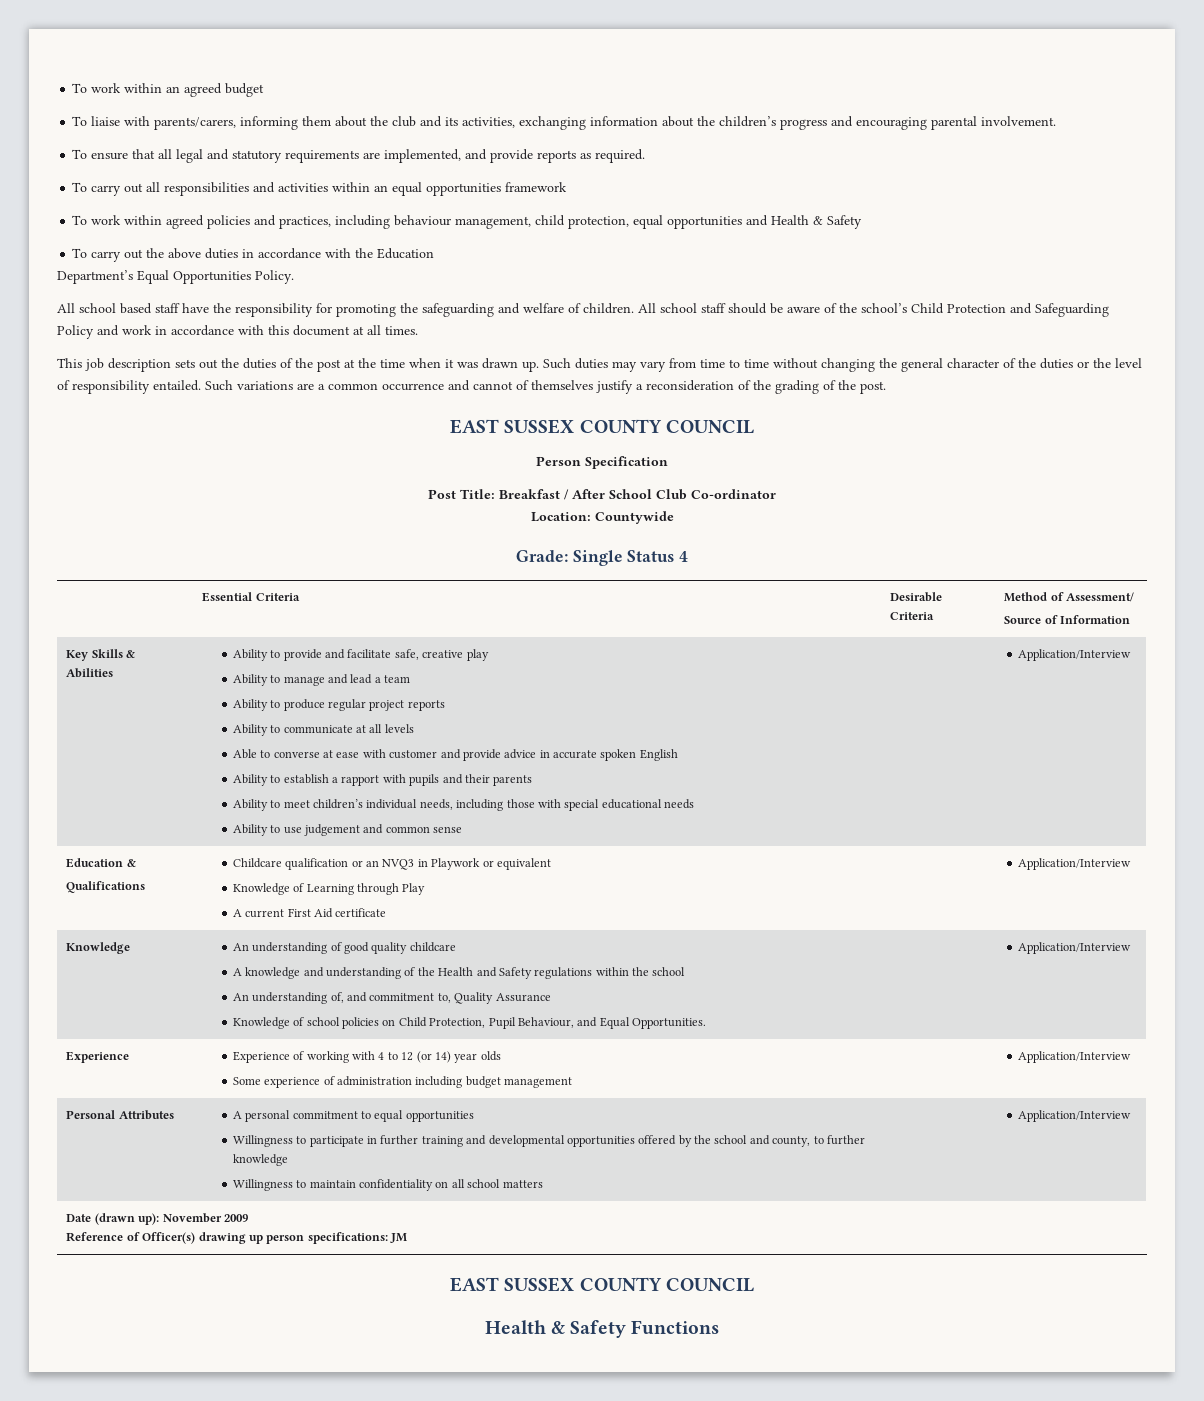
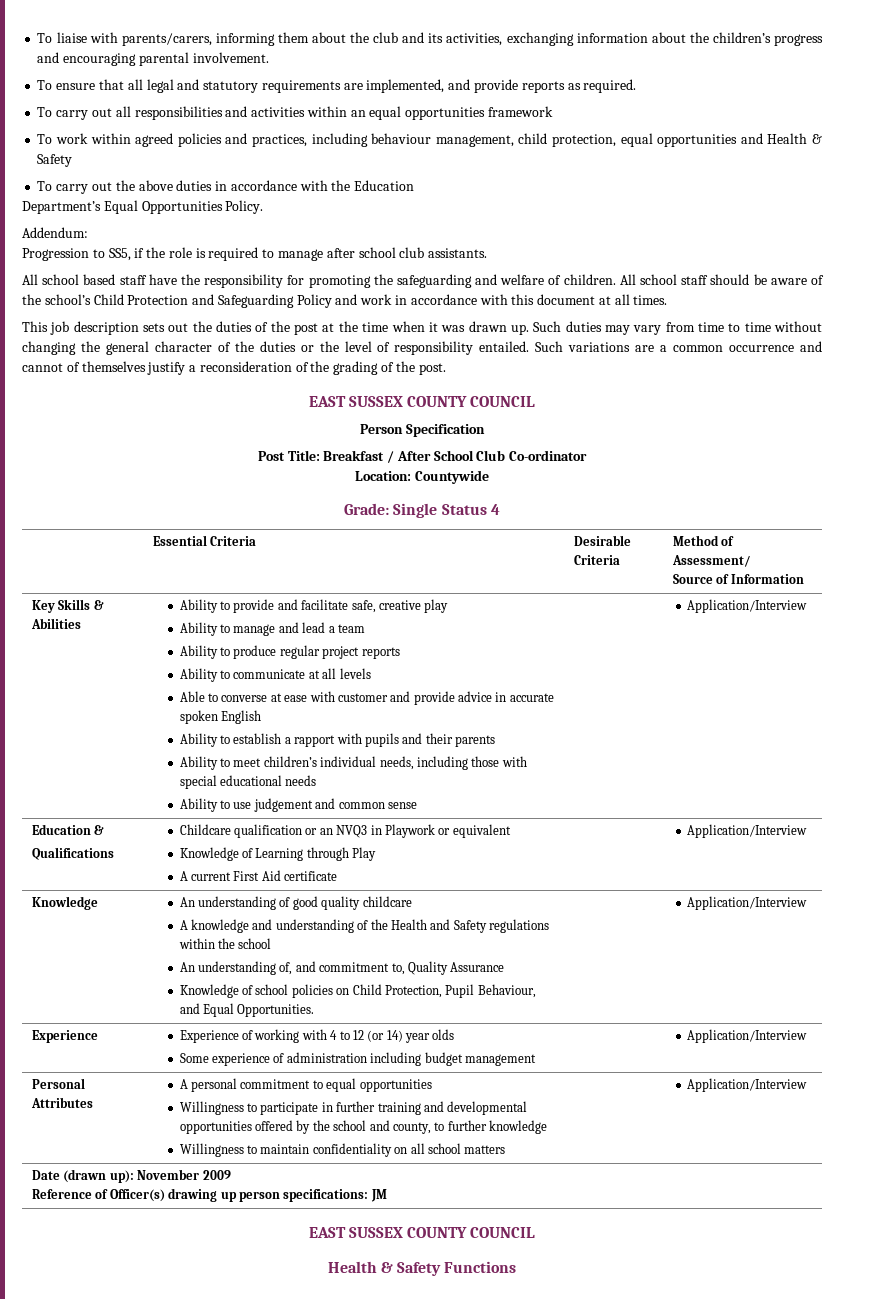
- To work within an agreed budget
+ Addendum:
+ Progression to SS5, if the role is required to manage after school club assistants.

